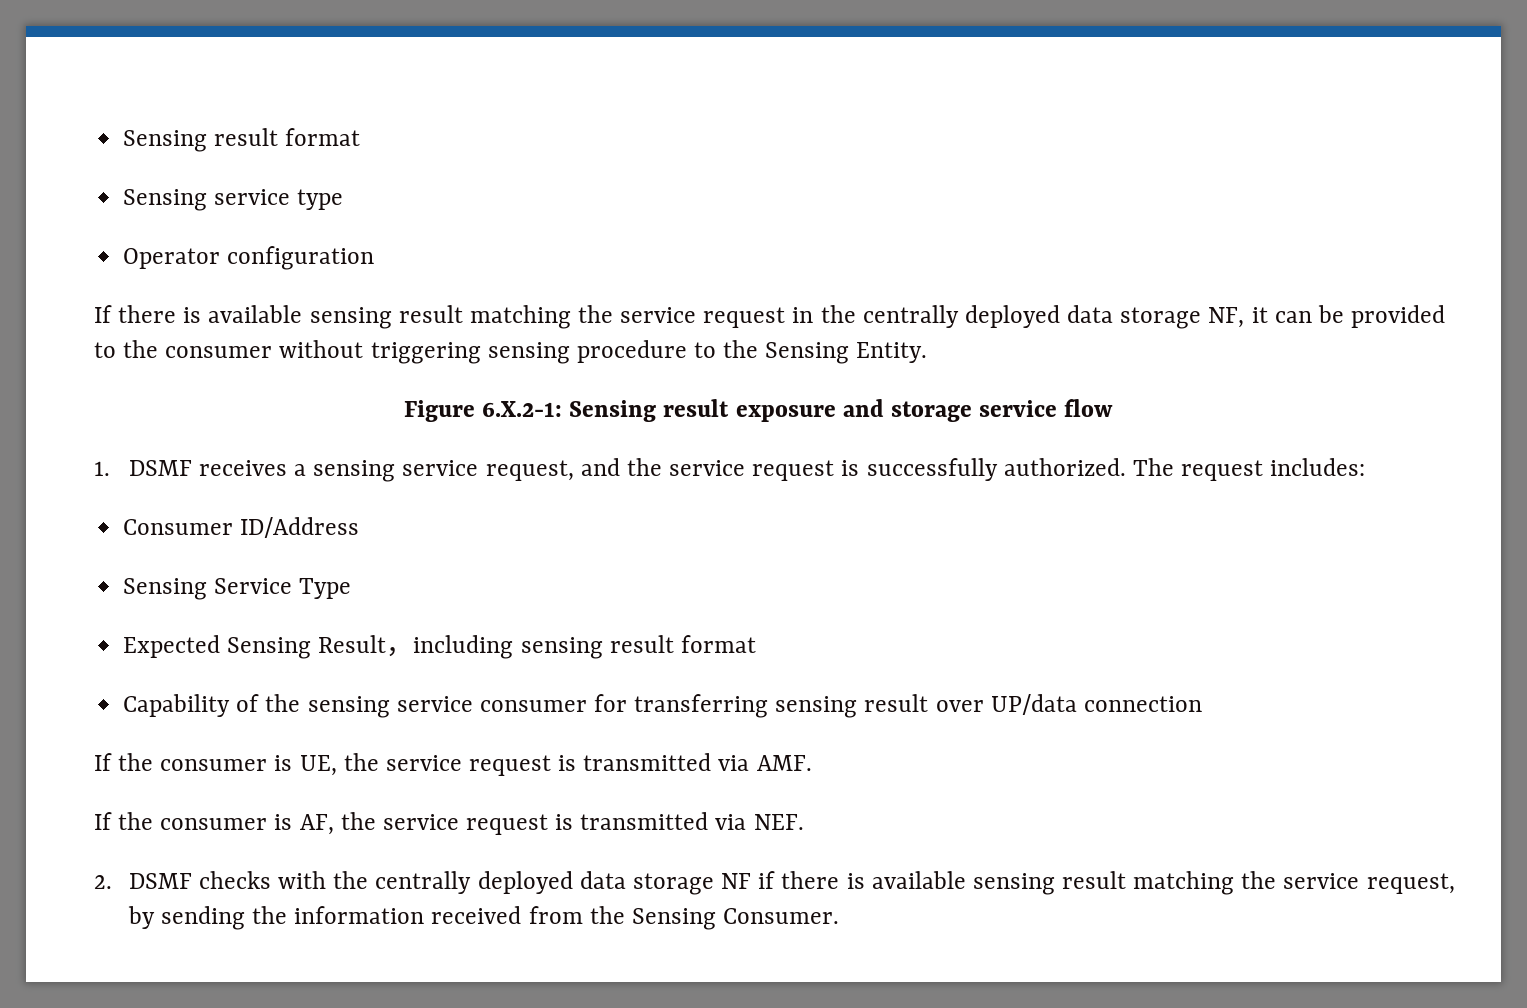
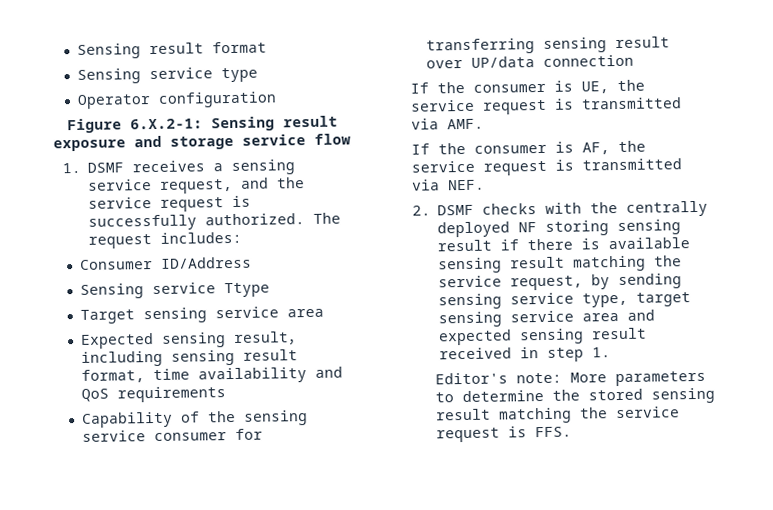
- If there is available sensing result matching the service request in the centrally deployed data storage NF, it can be provided to the consumer without triggering sensing procedure to the Sensing Entity.
- Sensing Service Type
+ Sensing service Ttype
+ Target sensing service area
- Expected Sensing Result，including sensing result format
+ Expected sensing result，including sensing result format, time availability and QoS requirements
- 2. DSMF checks with the centrally deployed data storage NF if there is available sensing result matching the service request, by sending the information received from the Sensing Consumer.
+ 2. DSMF checks with the centrally deployed NF storing sensing result if there is available sensing result matching the service request, by sending sensing service type, target sensing service area and expected sensing result received in step 1.
+ Editor's note: More parameters to determine the stored sensing result matching the service request is FFS.

